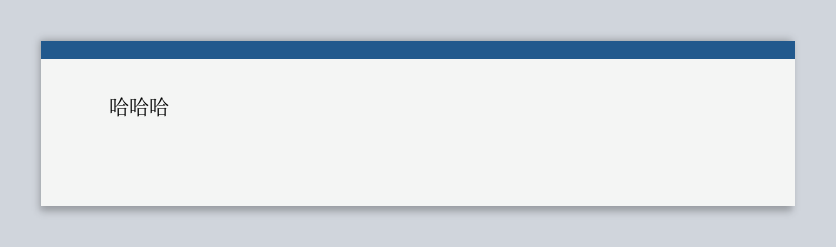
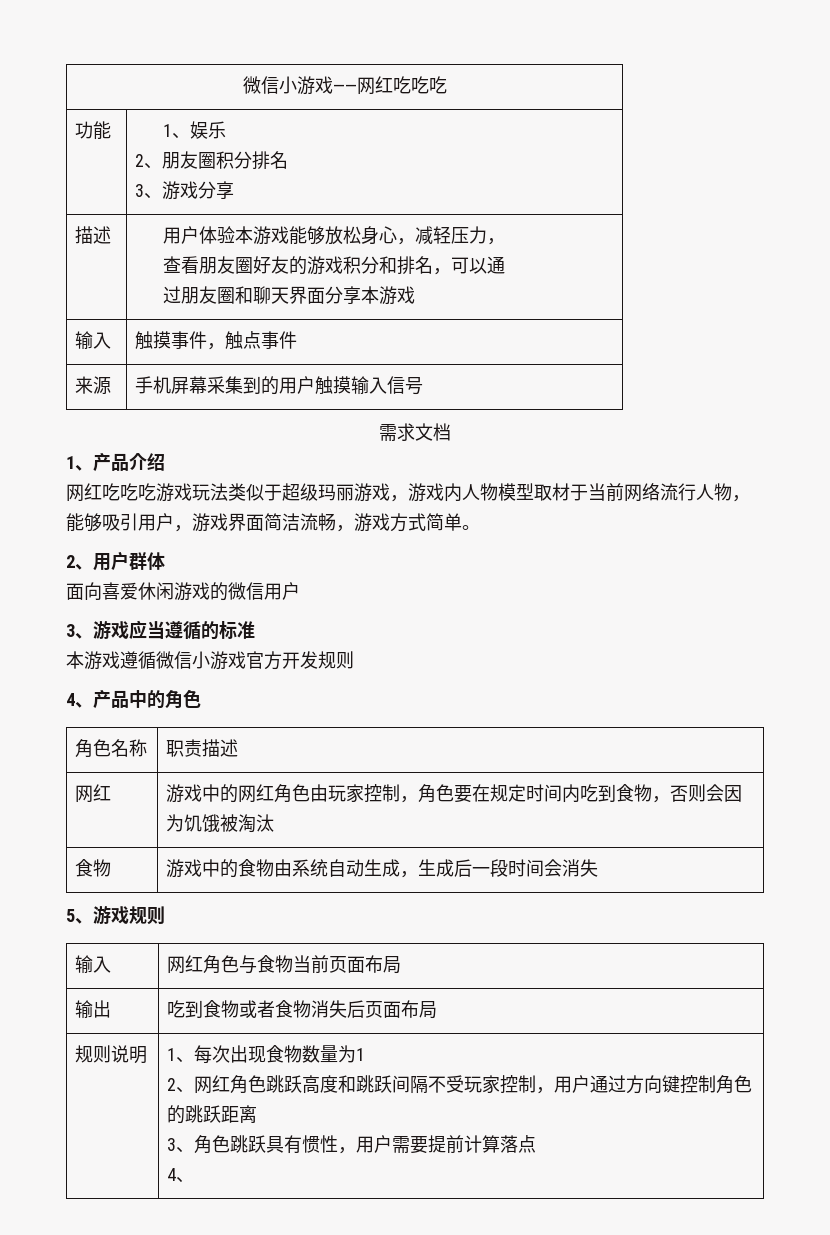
- 哈哈哈
+ 微信小游戏——网红吃吃吃
+ 功能 | 1、娱乐
+ 2、朋友圈积分排名
+ 3、游戏分享
+ 描述 | 用户体验本游戏能够放松身心，减轻压力，
+ 查看朋友圈好友的游戏积分和排名，可以通
+ 过朋友圈和聊天界面分享本游戏
+ 输入 | 触摸事件，触点事件
+ 来源 | 手机屏幕采集到的用户触摸输入信号
+ 需求文档
+ 1、产品介绍
+ 网红吃吃吃游戏玩法类似于超级玛丽游戏，游戏内人物模型取材于当前网络流行人物，能够吸引用户，游戏界面简洁流畅，游戏方式简单。
+ 2、用户群体
+ 面向喜爱休闲游戏的微信用户
+ 3、游戏应当遵循的标准
+ 本游戏遵循微信小游戏官方开发规则
+ 4、产品中的角色
+ 角色名称 | 职责描述
+ 网红 | 游戏中的网红角色由玩家控制，角色要在规定时间内吃到食物，否则会因为饥饿被淘汰
+ 食物 | 游戏中的食物由系统自动生成，生成后一段时间会消失
+ 5、游戏规则
+ 输入 | 网红角色与食物当前页面布局
+ 输出 | 吃到食物或者食物消失后页面布局
+ 规则说明 | 1、每次出现食物数量为1
+ 2、网红角色跳跃高度和跳跃间隔不受玩家控制，用户通过方向键控制角色的跳跃距离
+ 3、角色跳跃具有惯性，用户需要提前计算落点
+ 4、

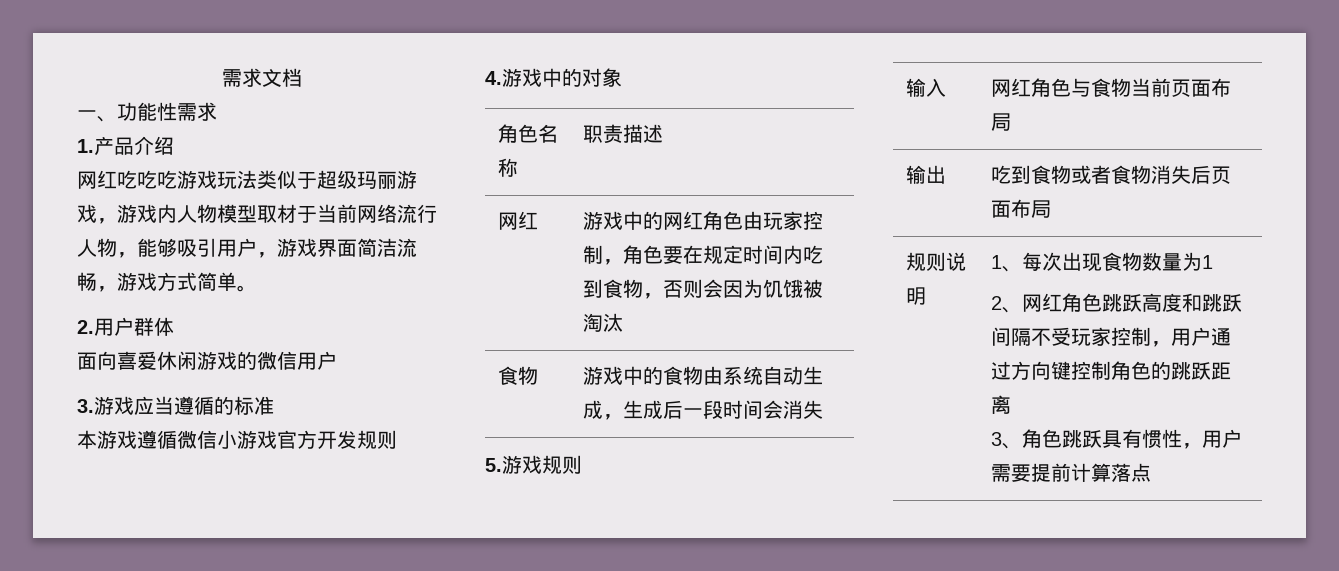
- 微信小游戏——网红吃吃吃
- 功能 | 1、娱乐
- 2、朋友圈积分排名
- 3、游戏分享
- 描述 | 用户体验本游戏能够放松身心，减轻压力，
- 查看朋友圈好友的游戏积分和排名，可以通
- 过朋友圈和聊天界面分享本游戏
- 输入 | 触摸事件，触点事件
- 来源 | 手机屏幕采集到的用户触摸输入信号
  需求文档
- 1、产品介绍
+ 一、功能性需求
+ 1.产品介绍
- 2、用户群体
+ 2.用户群体
- 3、游戏应当遵循的标准
+ 3.游戏应当遵循的标准
- 4、产品中的角色
+ 4.游戏中的对象
- 5、游戏规则
+ 5.游戏规则
  3、角色跳跃具有惯性，用户需要提前计算落点
- 4、

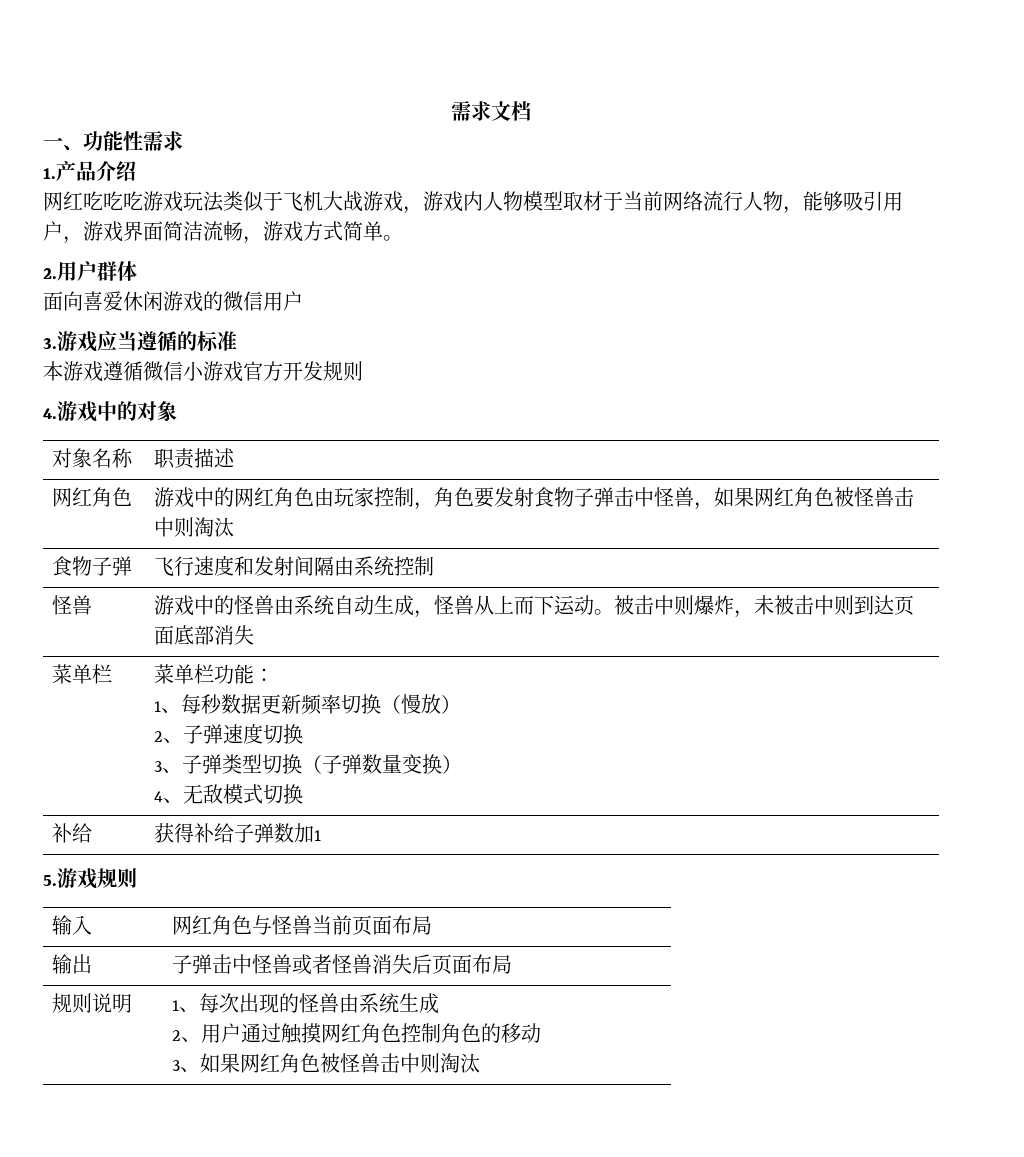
- 网红吃吃吃游戏玩法类似于超级玛丽游戏，游戏内人物模型取材于当前网络流行人物，能够吸引用户，游戏界面简洁流畅，游戏方式简单。
+ 网红吃吃吃游戏玩法类似于飞机大战游戏，游戏内人物模型取材于当前网络流行人物，能够吸引用户，游戏界面简洁流畅，游戏方式简单。
- 角色名称 | 职责描述
+ 对象名称 | 职责描述
- 网红 | 游戏中的网红角色由玩家控制，角色要在规定时间内吃到食物，否则会因为饥饿被淘汰
- 食物 | 游戏中的食物由系统自动生成，生成后一段时间会消失
+ 网红角色 | 游戏中的网红角色由玩家控制，角色要发射食物子弹击中怪兽，如果网红角色被怪兽击中则淘汰
+ 食物子弹 | 飞行速度和发射间隔由系统控制
+ 怪兽 | 游戏中的怪兽由系统自动生成，怪兽从上而下运动。被击中则爆炸，未被击中则到达页面底部消失
+ 菜单栏 | 菜单栏功能：
+ 1、每秒数据更新频率切换（慢放）
+ 2、子弹速度切换
+ 3、子弹类型切换（子弹数量变换）
+ 4、无敌模式切换
+ 补给 | 获得补给子弹数加1
- 输入 | 网红角色与食物当前页面布局
+ 输入 | 网红角色与怪兽当前页面布局
- 输出 | 吃到食物或者食物消失后页面布局
+ 输出 | 子弹击中怪兽或者怪兽消失后页面布局
- 规则说明 | 1、每次出现食物数量为1
- 2、网红角色跳跃高度和跳跃间隔不受玩家控制，用户通过方向键控制角色的跳跃距离
- 3、角色跳跃具有惯性，用户需要提前计算落点
+ 规则说明 | 1、每次出现的怪兽由系统生成
+ 2、用户通过触摸网红角色控制角色的移动
+ 3、如果网红角色被怪兽击中则淘汰

